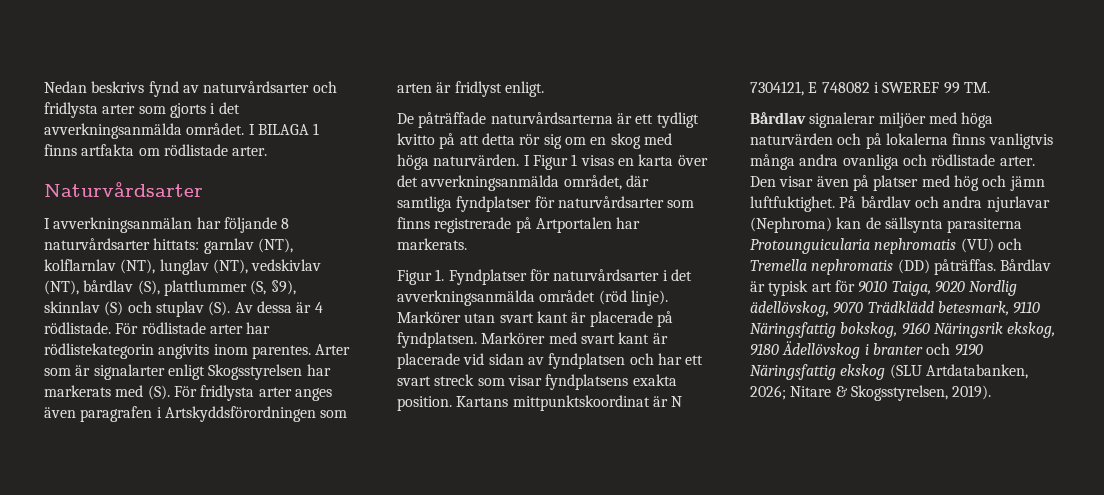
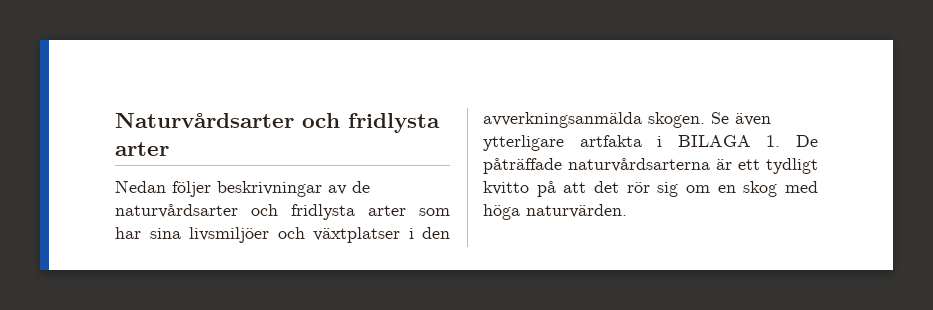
- Nedan beskrivs fynd av naturvårdsarter och fridlysta arter som gjorts i det avverkningsanmälda området. I BILAGA 1 finns artfakta om rödlistade arter.
- Naturvårdsarter
- I avverkningsanmälan har följande 8 naturvårdsarter hittats: garnlav (NT), kolflarnlav (NT), lunglav (NT), vedskivlav (NT), bårdlav (S), plattlummer (S, §9), skinnlav (S) och stuplav (S). Av dessa är 4 rödlistade. För rödlistade arter har rödlistekategorin angivits inom parentes. Arter som är signalarter enligt Skogsstyrelsen har markerats med (S). För fridlysta arter anges även paragrafen i Artskyddsförordningen som arten är fridlyst enligt.
- De påträffade naturvårdsarterna är ett tydligt kvitto på att detta rör sig om en skog med höga naturvärden. I Figur 1 visas en karta över det avverkningsanmälda området, där samtliga fyndplatser för naturvårdsarter som finns registrerade på Artportalen har markerats.
- Figur 1. Fyndplatser för naturvårdsarter i det avverkningsanmälda området (röd linje). Markörer utan svart kant är placerade på fyndplatsen. Markörer med svart kant är placerade vid sidan av fyndplatsen och har ett svart streck som visar fyndplatsens exakta position. Kartans mittpunktskoordinat är N 7304121, E 748082 i SWEREF 99 TM.
- Bårdlav signalerar miljöer med höga naturvärden och på lokalerna finns vanligtvis många andra ovanliga och rödlistade arter. Den visar även på platser med hög och jämn luftfuktighet. På bårdlav och andra njurlavar (Nephroma) kan de sällsynta parasiterna Protounguicularia nephromatis (VU) och Tremella nephromatis (DD) påträffas. Bårdlav är typisk art för 9010 Taiga, 9020 Nordlig ädellövskog, 9070 Trädklädd betesmark, 9110 Näringsfattig bokskog, 9160 Näringsrik ekskog, 9180 Ädellövskog i branter och 9190 Näringsfattig ekskog (SLU Artdatabanken, 2026; Nitare & Skogsstyrelsen, 2019).
+ Naturvårdsarter och fridlysta arter
+ Nedan följer beskrivningar av de naturvårdsarter och fridlysta arter som har sina livsmiljöer och växtplatser i den avverkningsanmälda skogen. Se även ytterligare artfakta i BILAGA 1. De påträffade naturvårdsarterna är ett tydligt kvitto på att det rör sig om en skog med höga naturvärden.

